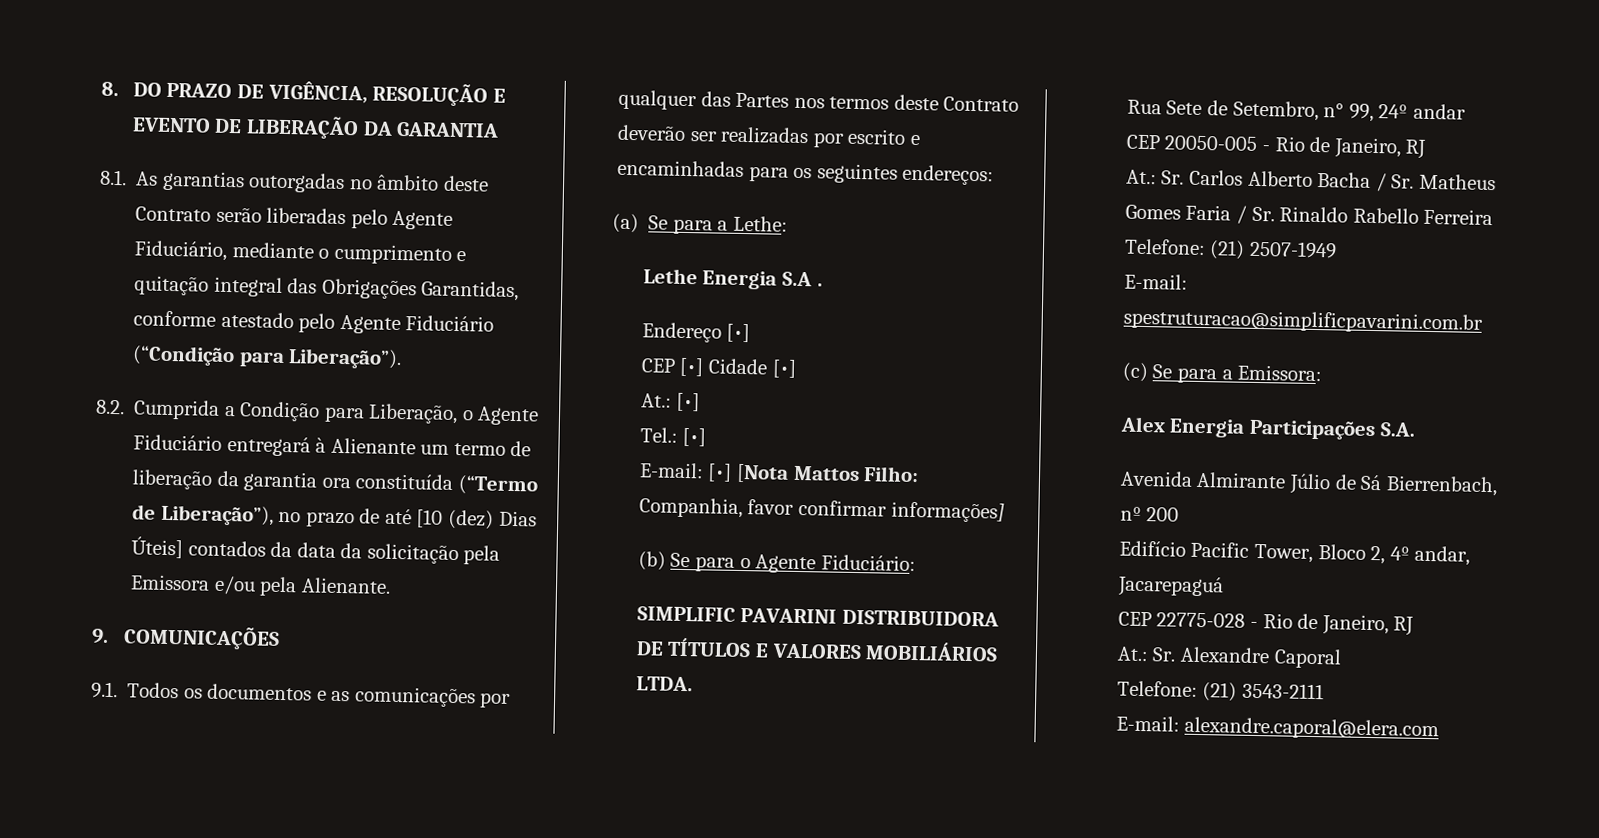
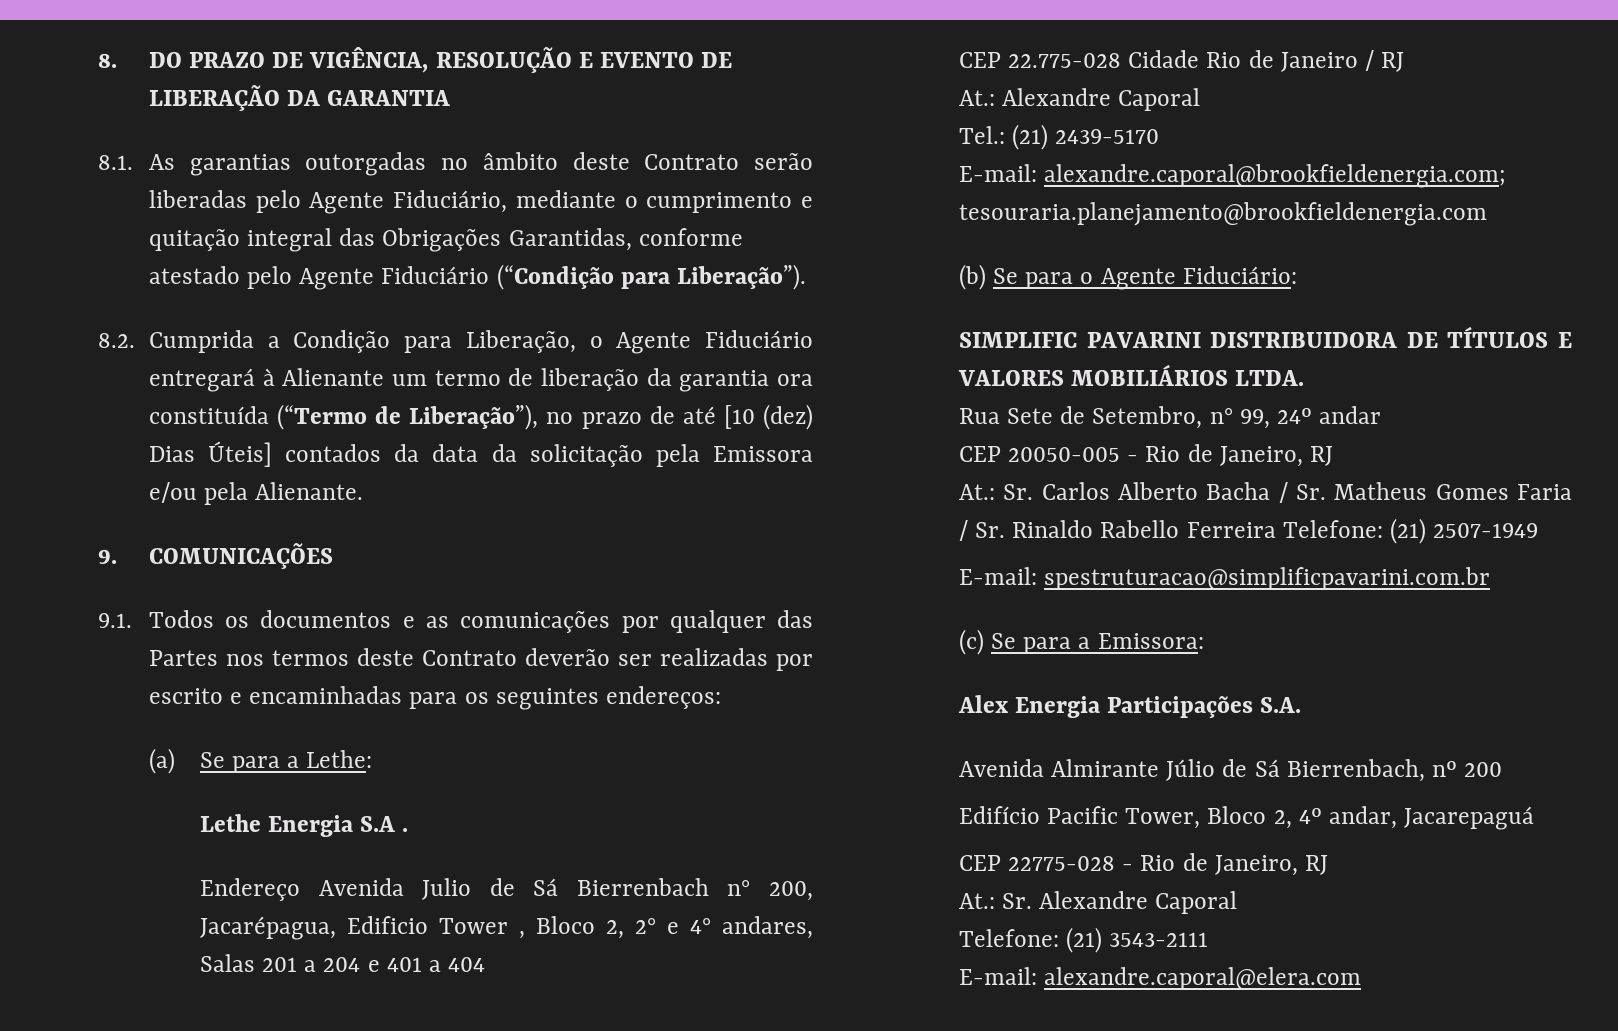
- Endereço [•]
- CEP [•] Cidade [•]
- At.: [•]
+ Endereço Avenida Julio de Sá Bierrenbach n° 200, Jacarépagua, Edificio Tower , Bloco 2, 2° e 4° andares, Salas 201 a 204 e 401 a 404
+ CEP 22.775-028 Cidade Rio de Janeiro / RJ
+ At.: Alexandre Caporal
- Tel.: [•]
- E-mail: [•] [Nota Mattos Filho: Companhia, favor confirmar informações]
+ Tel.: (21) 2439-5170
+ E-mail: alexandre.caporal@brookfieldenergia.com; tesouraria.planejamento@brookfieldenergia.com

